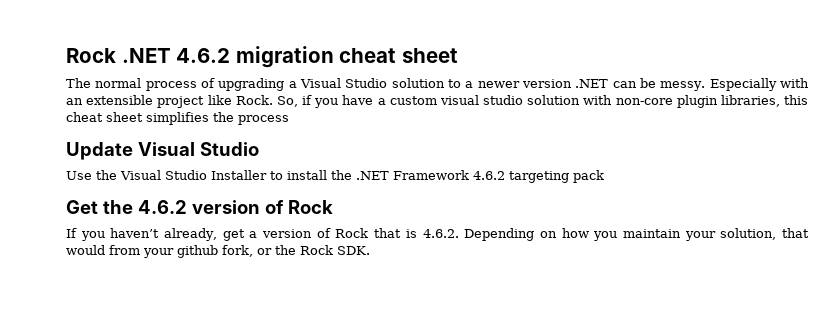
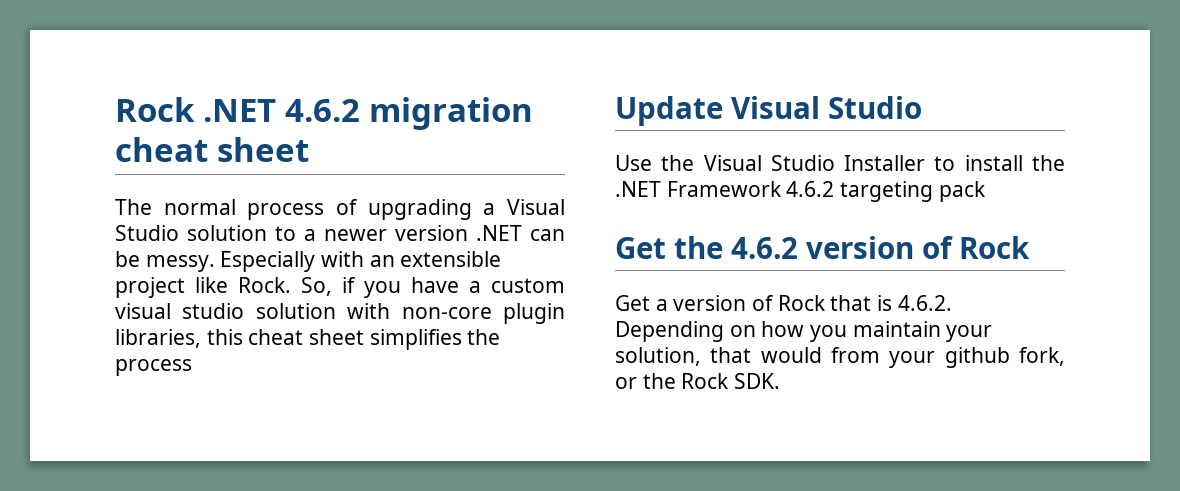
- If you haven’t already, get a version of Rock that is 4.6.2. Depending on how you maintain your solution, that would from your github fork, or the Rock SDK.
+ Get a version of Rock that is 4.6.2. Depending on how you maintain your solution, that would from your github fork, or the Rock SDK.

